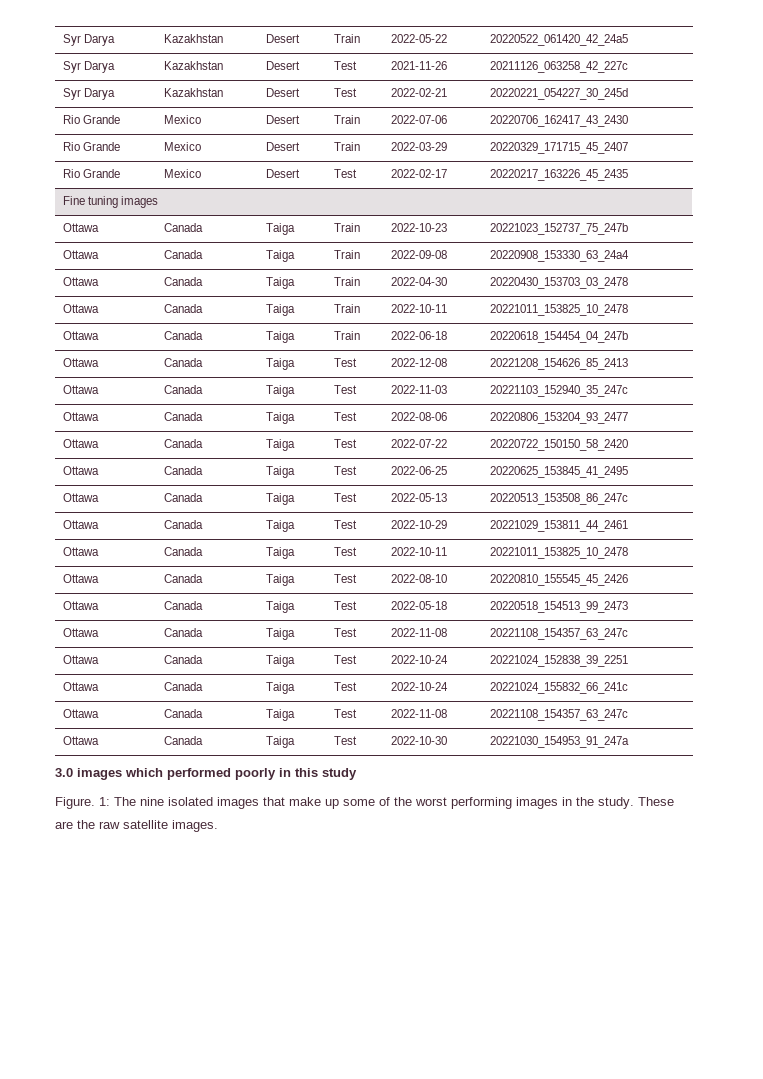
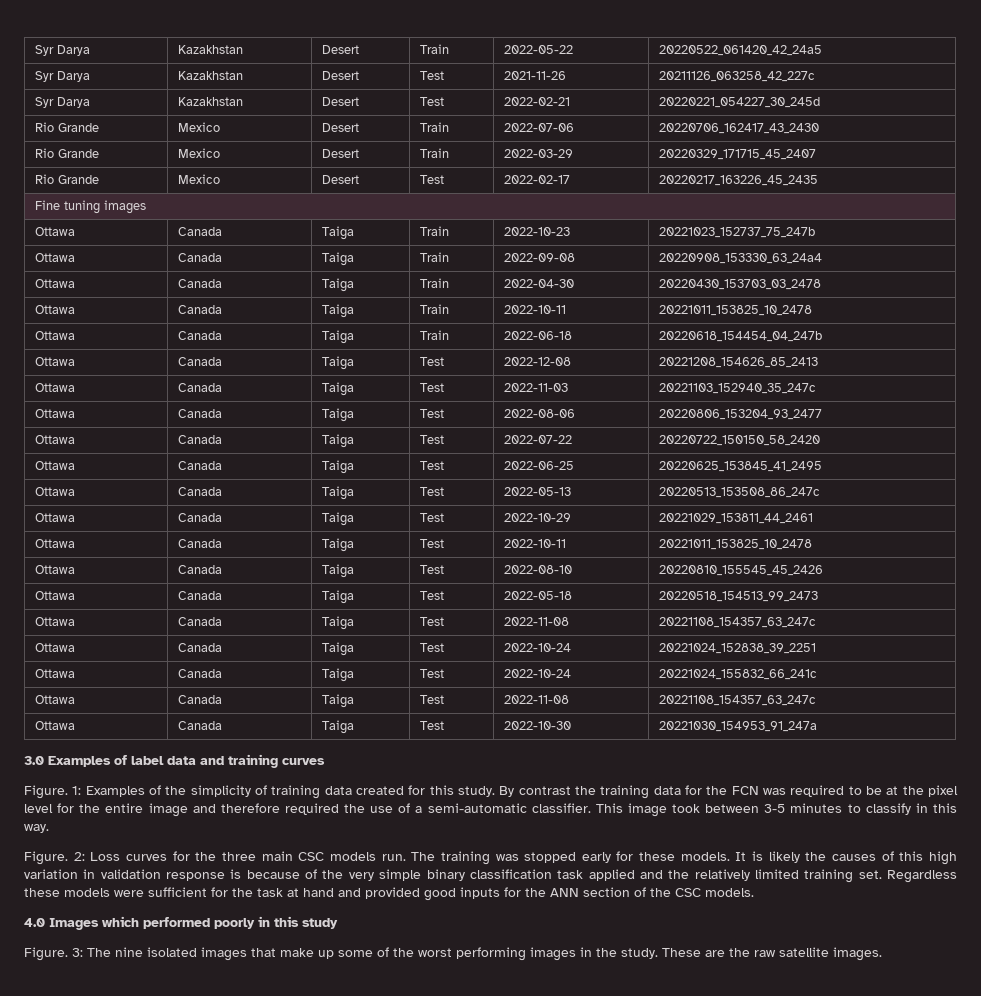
- 3.0 images which performed poorly in this study
+ 3.0 Examples of label data and training curves
+ Figure. 1: Examples of the simplicity of training data created for this study. By contrast the training data for the FCN was required to be at the pixel level for the entire image and therefore required the use of a semi-automatic classifier. This image took between 3-5 minutes to classify in this way.
+ Figure. 2: Loss curves for the three main CSC models run. The training was stopped early for these models. It is likely the causes of this high variation in validation response is because of the very simple binary classification task applied and the relatively limited training set. Regardless these models were sufficient for the task at hand and provided good inputs for the ANN section of the CSC models.
+ 4.0 Images which performed poorly in this study
- 1: The nine isolated images that make up some of the worst performing images in the study.
+ 3: The nine isolated images that make up some of the worst performing images in the study.

